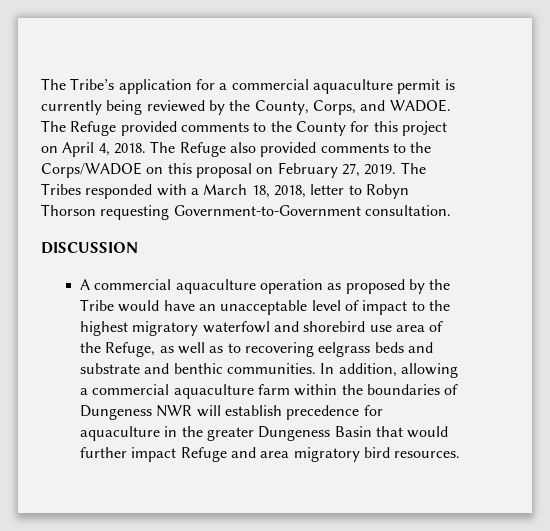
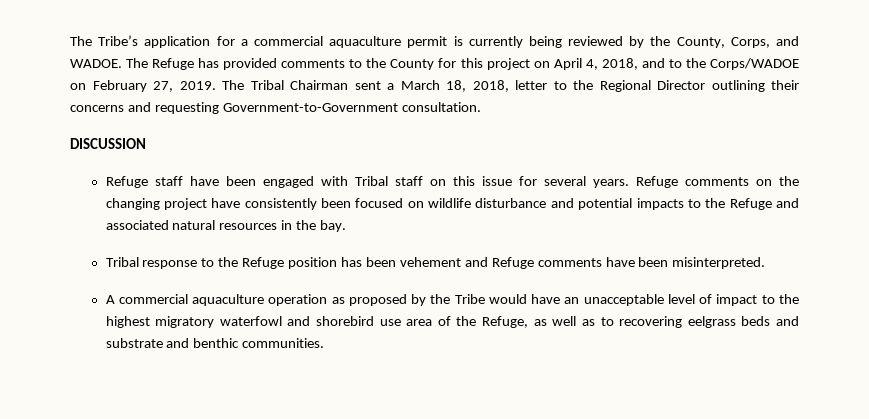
- The Refuge provided comments to the County for this project on April 4, 2018. The Refuge also provided comments to the Corps/WADOE on this proposal on February 27, 2019.
+ The Refuge has provided comments to the County for this project on April 4, 2018, and to the Corps/WADOE on February 27, 2019.
- The Tribes responded with a March 18, 2018, letter to Robyn Thorson requesting Government-to-Government consultation.
+ The Tribal Chairman sent a March 18, 2018, letter to the Regional Director outlining their concerns and requesting Government-to-Government consultation.
  DISCUSSION
+ Refuge staff have been engaged with Tribal staff on this issue for several years. Refuge comments on the changing project have consistently been focused on wildlife disturbance and potential impacts to the Refuge and associated natural resources in the bay.
+ Tribal response to the Refuge position has been vehement and Refuge comments have been misinterpreted.
- In addition, allowing a commercial aquaculture farm within the boundaries of Dungeness NWR will establish precedence for aquaculture in the greater Dungeness Basin that would further impact Refuge and area migratory bird resources.

